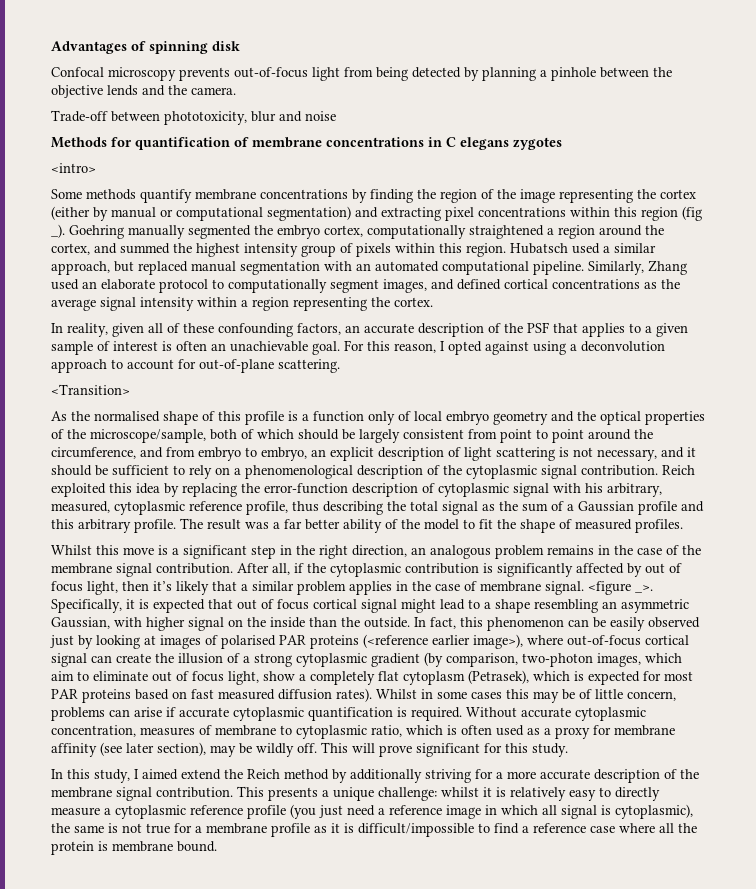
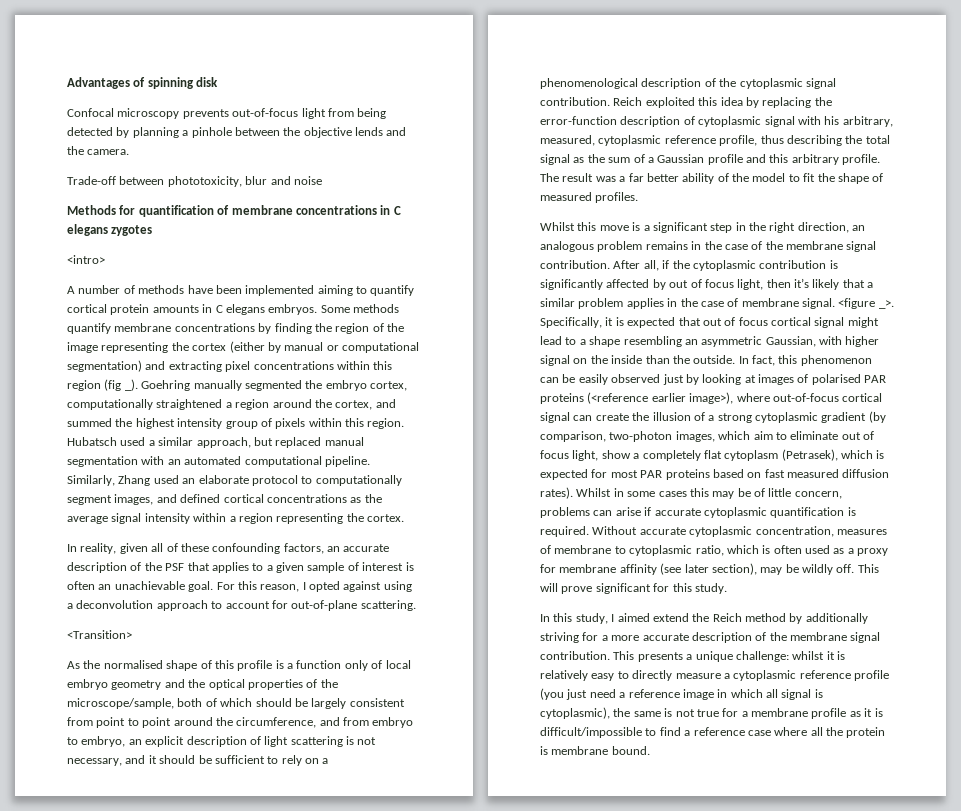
+ A number of methods have been implemented aiming to quantify cortical protein amounts in C elegans embryos.

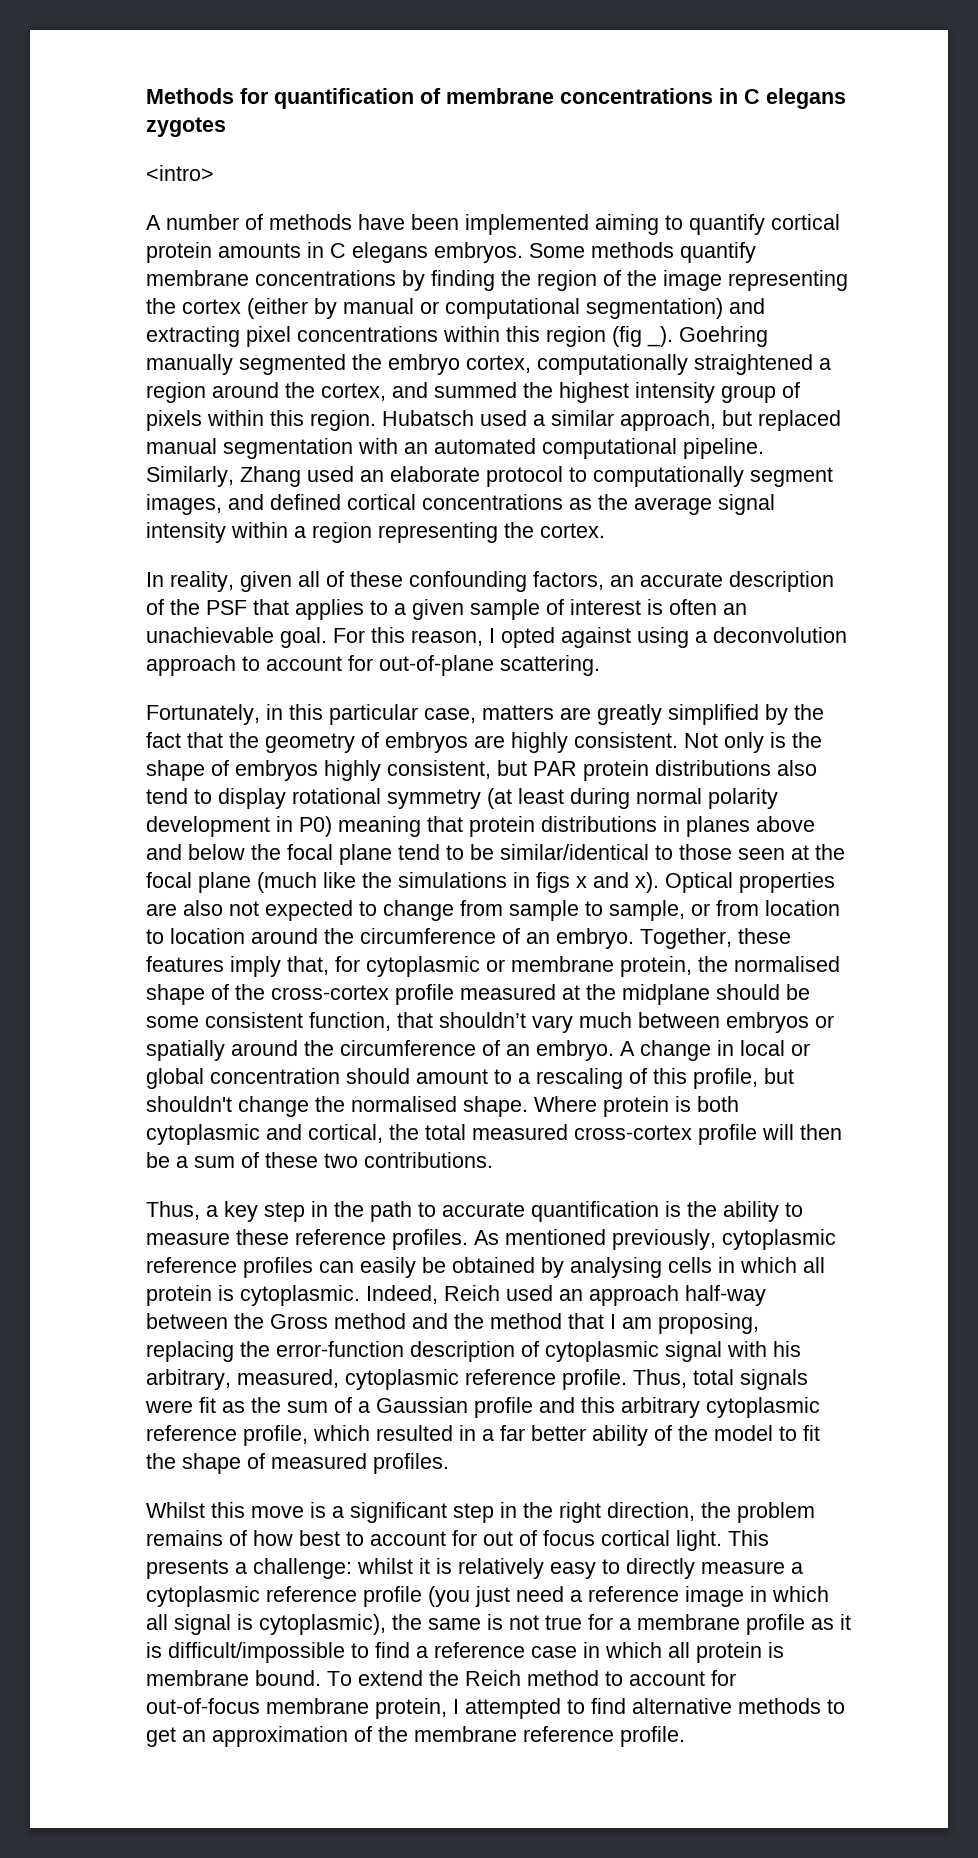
- Advantages of spinning disk
- Confocal microscopy prevents out-of-focus light from being detected by planning a pinhole between the objective lends and the camera.
- Trade-off between phototoxicity, blur and noise
- <Transition>
- As the normalised shape of this profile is a function only of local embryo geometry and the optical properties of the microscope/sample, both of which should be largely consistent from point to point around the circumference, and from embryo to embryo, an explicit description of light scattering is not necessary, and it should be sufficient to rely on a phenomenological description of the cytoplasmic signal contribution. Reich exploited this idea by replacing the error-function description of cytoplasmic signal with his arbitrary, measured, cytoplasmic reference profile, thus describing the total signal as the sum of a Gaussian profile and this arbitrary profile. The result was a far better ability of the model to fit the shape of measured profiles.
+ Fortunately, in this particular case, matters are greatly simplified by the fact that the geometry of embryos are highly consistent. Not only is the shape of embryos highly consistent, but PAR protein distributions also tend to display rotational symmetry (at least during normal polarity development in P0) meaning that protein distributions in planes above and below the focal plane tend to be similar/identical to those seen at the focal plane (much like the simulations in figs x and x). Optical properties are also not expected to change from sample to sample, or from location to location around the circumference of an embryo. Together, these features imply that, for cytoplasmic or membrane protein, the normalised shape of the cross-cortex profile measured at the midplane should be some consistent function, that shouldn’t vary much between embryos or spatially around the circumference of an embryo. A change in local or global concentration should amount to a rescaling of this profile, but shouldn't change the normalised shape. Where protein is both cytoplasmic and cortical, the total measured cross-cortex profile will then be a sum of these two contributions.
+ Thus, a key step in the path to accurate quantification is the ability to measure these reference profiles. As mentioned previously, cytoplasmic reference profiles can easily be obtained by analysing cells in which all protein is cytoplasmic. Indeed, Reich used an approach half-way between the Gross method and the method that I am proposing, replacing the error-function description of cytoplasmic signal with his arbitrary, measured, cytoplasmic reference profile. Thus, total signals were fit as the sum of a Gaussian profile and this arbitrary cytoplasmic reference profile, which resulted in a far better ability of the model to fit the shape of measured profiles.
- Whilst this move is a significant step in the right direction, an analogous problem remains in the case of the membrane signal contribution. After all, if the cytoplasmic contribution is significantly affected by out of focus light, then it’s likely that a similar problem applies in the case of membrane signal. <figure _>. Specifically, it is expected that out of focus cortical signal might lead to a shape resembling an asymmetric Gaussian, with higher signal on the inside than the outside. In fact, this phenomenon can be easily observed just by looking at images of polarised PAR proteins (<reference earlier image>), where out-of-focus cortical signal can create the illusion of a strong cytoplasmic gradient (by comparison, two-photon images, which aim to eliminate out of focus light, show a completely flat cytoplasm (Petrasek), which is expected for most PAR proteins based on fast measured diffusion rates). Whilst in some cases this may be of little concern, problems can arise if accurate cytoplasmic quantification is required. Without accurate cytoplasmic concentration, measures of membrane to cytoplasmic ratio, which is often used as a proxy for membrane affinity (see later section), may be wildly off. This will prove significant for this study.
- In this study, I aimed extend the Reich method by additionally striving for a more accurate description of the membrane signal contribution.
+ Whilst this move is a significant step in the right direction, the problem remains of how best to account for out of focus cortical light.
- This presents a unique challenge: whilst it is relatively easy to directly measure a cytoplasmic reference profile (you just need a reference image in which all signal is cytoplasmic), the same is not true for a membrane profile as it is difficult/impossible to find a reference case where all the protein is membrane bound.
+ This presents a challenge: whilst it is relatively easy to directly measure a cytoplasmic reference profile (you just need a reference image in which all signal is cytoplasmic), the same is not true for a membrane profile as it is difficult/impossible to find a reference case in which all protein is membrane bound.
+ To extend the Reich method to account for out-of-focus membrane protein, I attempted to find alternative methods to get an approximation of the membrane reference profile.

